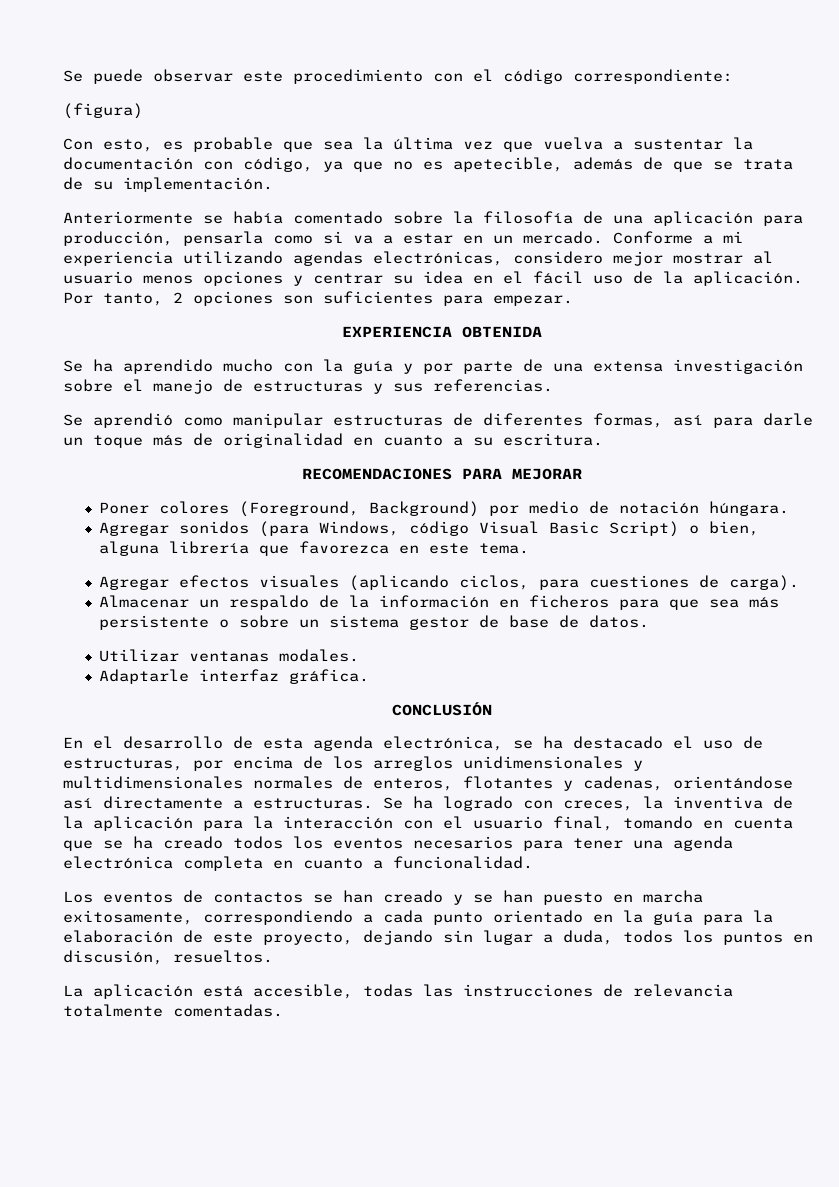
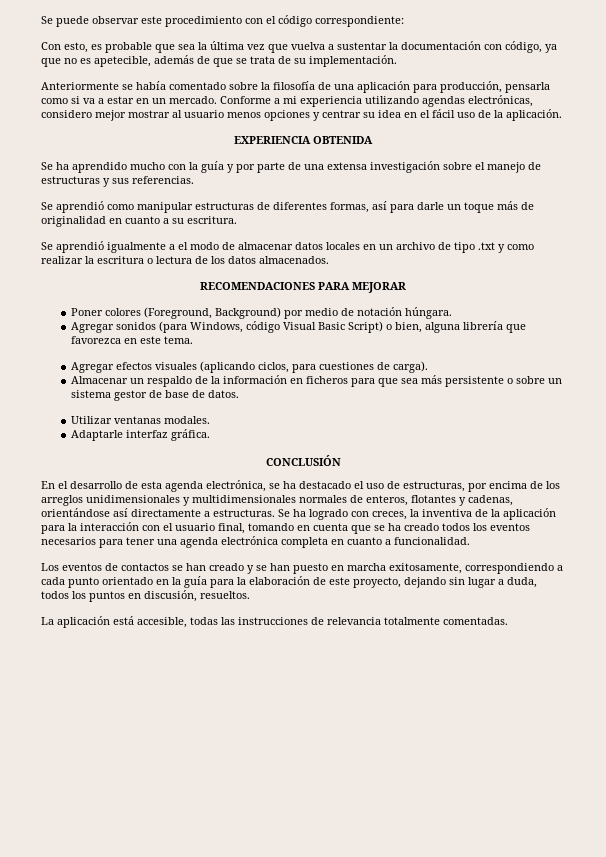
- (figura)
- Por tanto, 2 opciones son suficientes para empezar.
+ Se aprendió igualmente a el modo de almacenar datos locales en un archivo de tipo .txt y como realizar la escritura o lectura de los datos almacenados.

